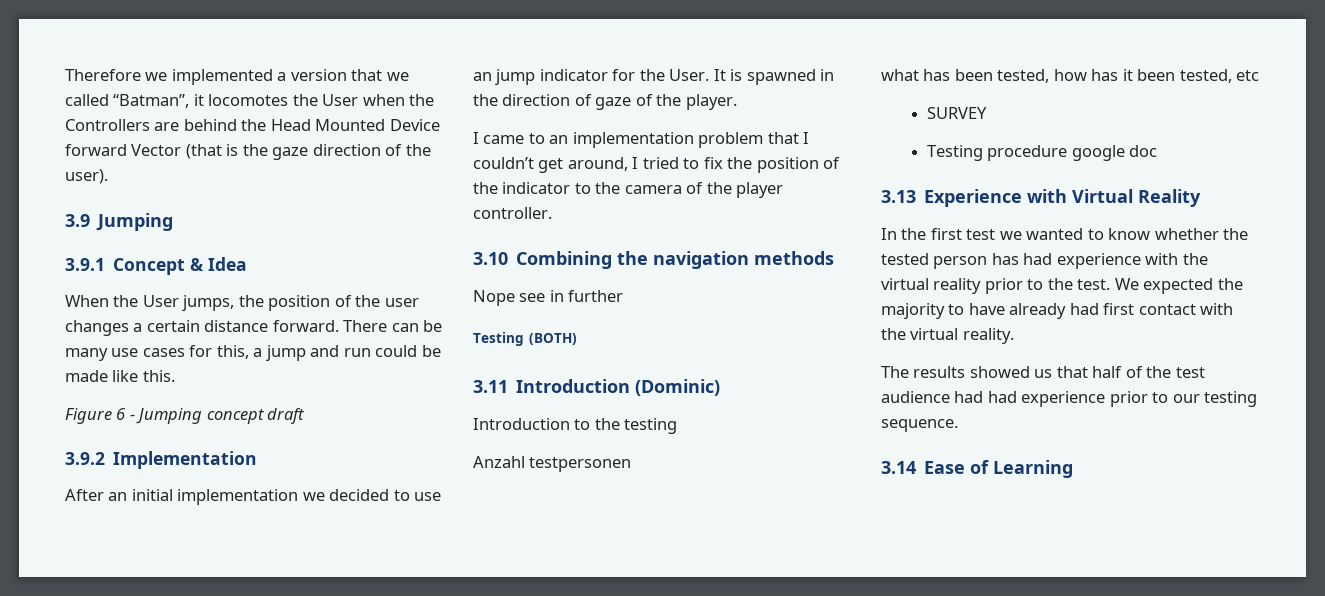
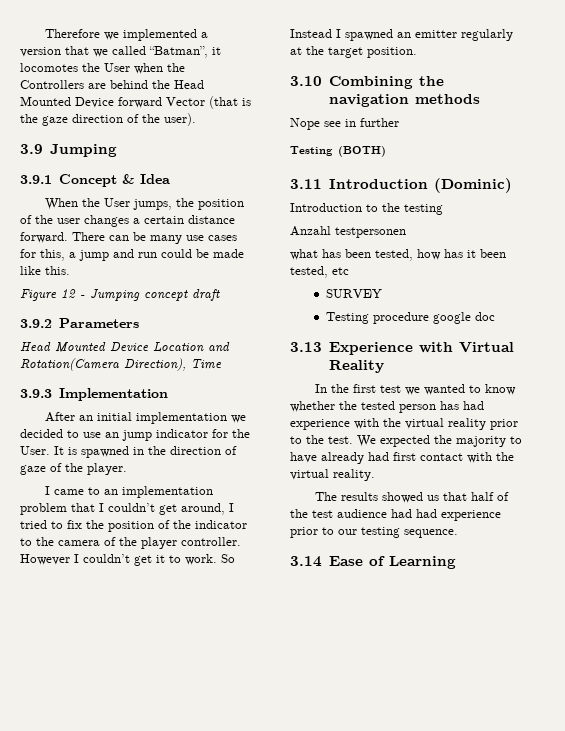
- Figure 6 - Jumping concept draft
+ Figure 12 - Jumping concept draft
- 3.9.2 Implementation
+ 3.9.2 Parameters
+ Head Mounted Device Location and Rotation(Camera Direction), Time
+ 3.9.3 Implementation
+ However I couldn’t get it to work. So Instead I spawned an emitter regularly at the target position.

